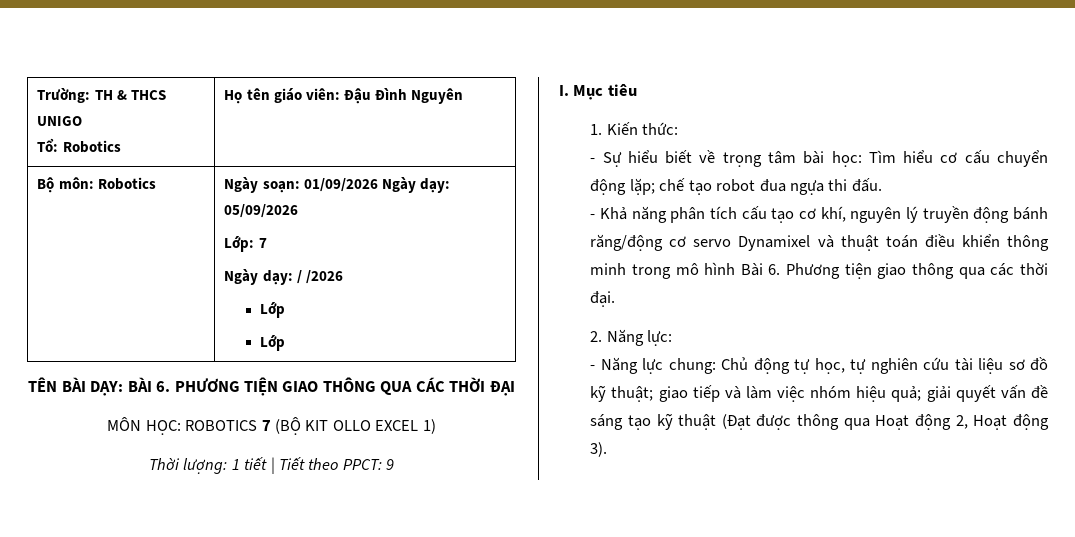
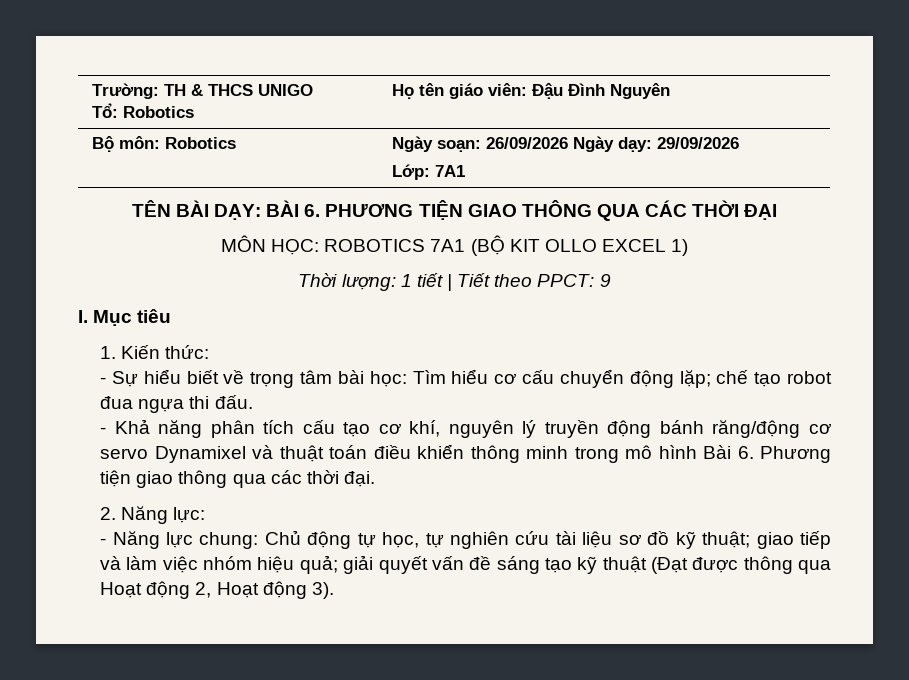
- Bộ môn: Robotics | Ngày soạn: 01/09/2026 Ngày dạy: 05/09/2026
- Lớp: 7
- Ngày dạy: / /2026
- Lớp
- Lớp
+ Bộ môn: Robotics | Ngày soạn: 26/09/2026 Ngày dạy: 29/09/2026
+ Lớp: 7A1
- MÔN HỌC: ROBOTICS 7 (BỘ KIT OLLO EXCEL 1)
+ MÔN HỌC: ROBOTICS 7A1 (BỘ KIT OLLO EXCEL 1)

